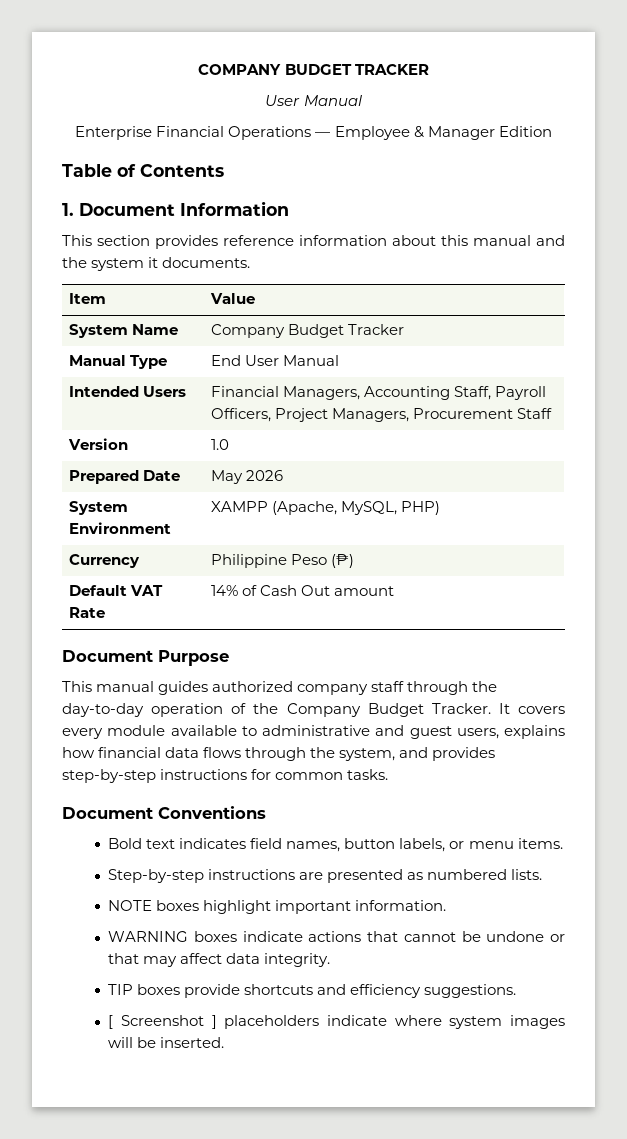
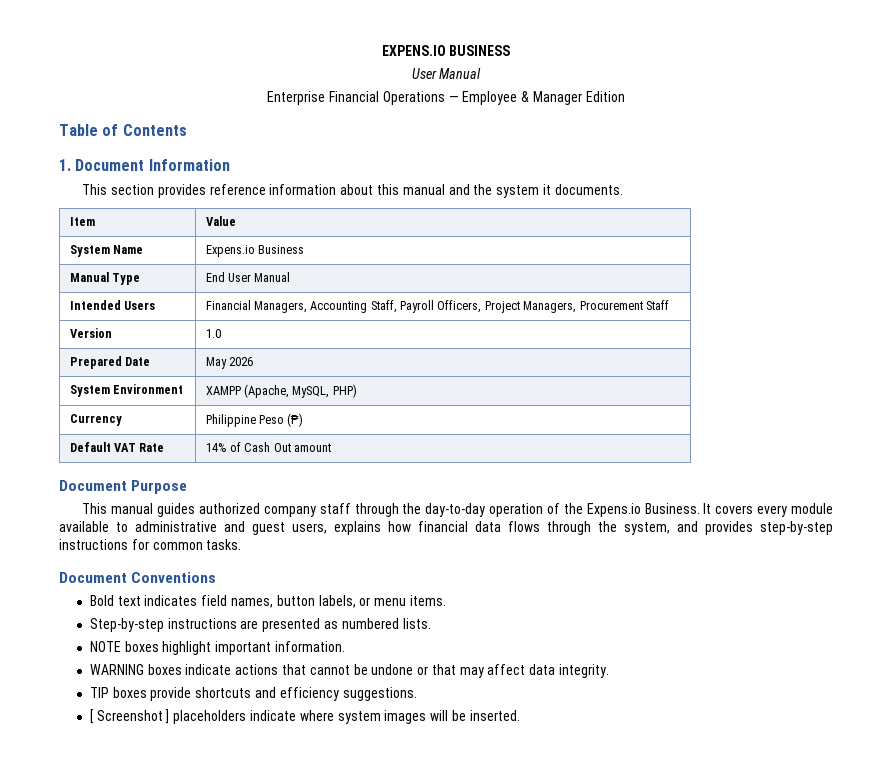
- COMPANY BUDGET TRACKER
+ EXPENS.IO BUSINESS
- System Name | Company Budget Tracker
+ System Name | Expens.io Business
- This manual guides authorized company staff through the day-to-day operation of the Company Budget Tracker.
+ This manual guides authorized company staff through the day-to-day operation of the Expens.io Business.

